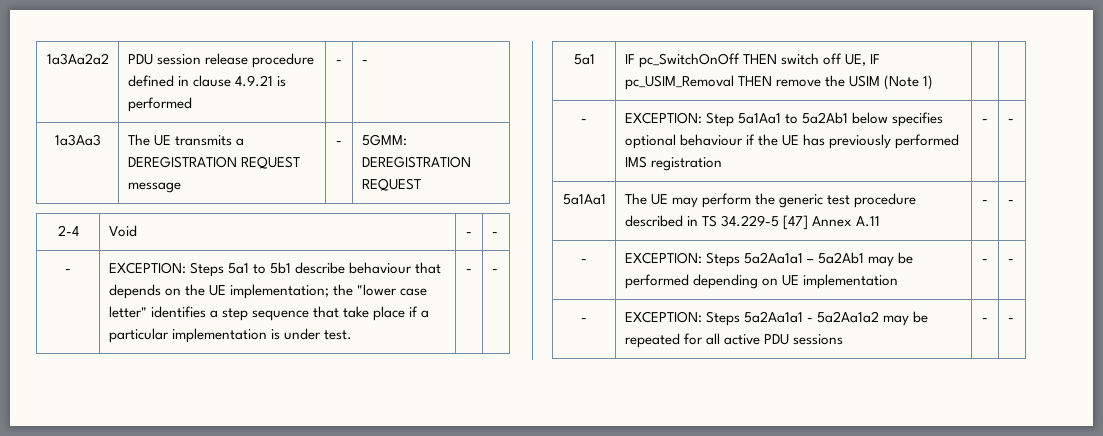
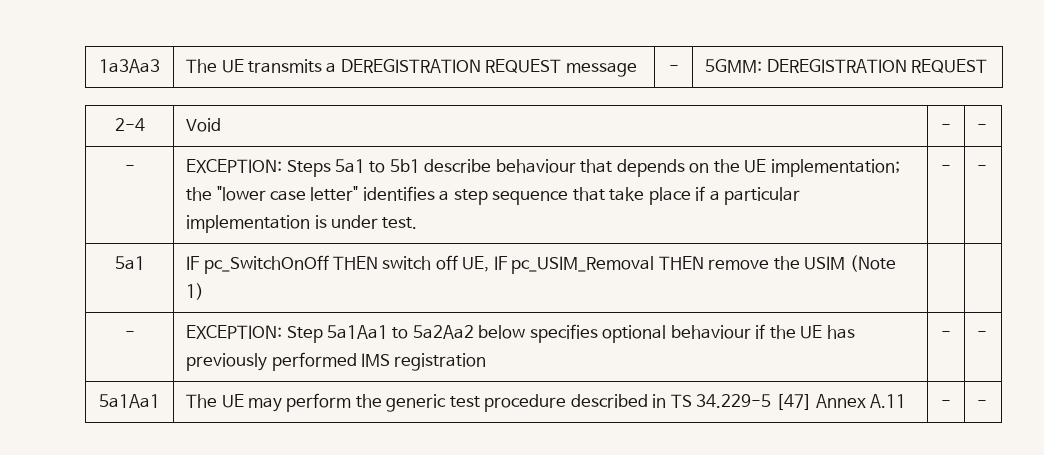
- 1a3Aa2a2 | PDU session release procedure defined in clause 4.9.21 is performed | - | -
- - | EXCEPTION: Step 5a1Aa1 to 5a2Ab1 below specifies optional behaviour if the UE has previously performed IMS registration | - | -
+ - | EXCEPTION: Step 5a1Aa1 to 5a2Aa2 below specifies optional behaviour if the UE has previously performed IMS registration | - | -
- - | EXCEPTION: Steps 5a2Aa1a1 – 5a2Ab1 may be performed depending on UE implementation | - | -
- - | EXCEPTION: Steps 5a2Aa1a1 - 5a2Aa1a2 may be repeated for all active PDU sessions | - | -

